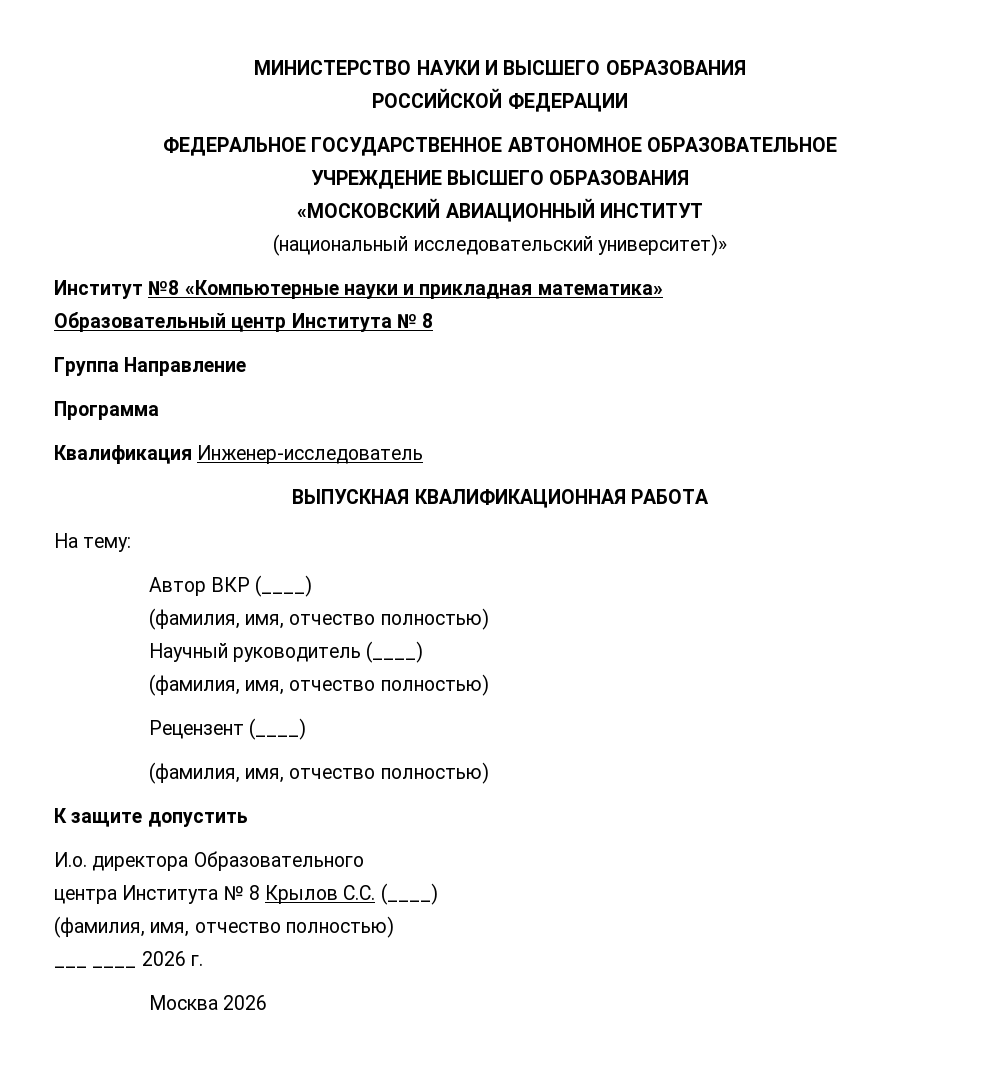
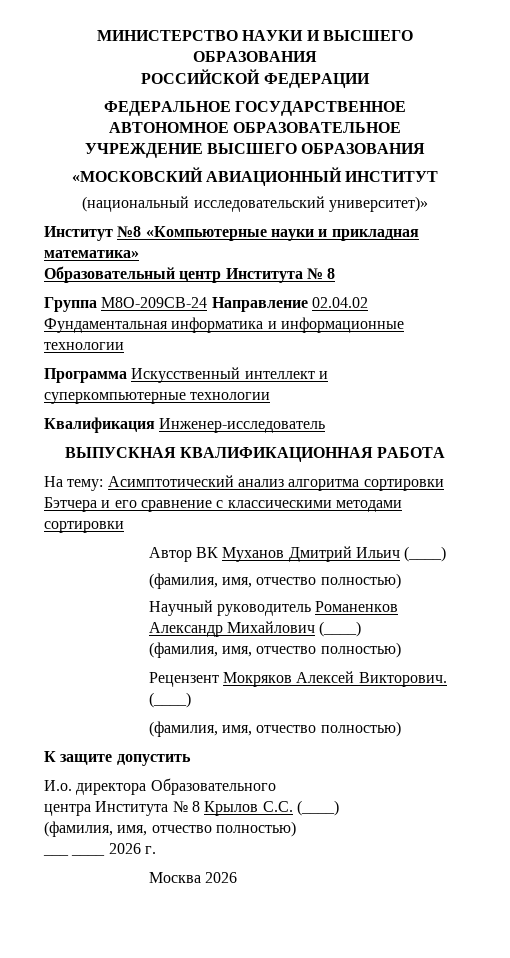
- Группа Направление
- Программа
+ Группа М8О-209СВ-24 Направление 02.04.02 Фундаментальная информатика и информационные технологии
+ Программа Искусственный интеллект и суперкомпьютерные технологии
- На тему:
- Автор ВКР (____)
+ На тему: Асимптотический анализ алгоритма сортировки Бэтчера и его сравнение с классическими методами сортировки
+ Автор ВК Муханов Дмитрий Ильич (____)
- Научный руководитель (____)
+ Научный руководитель Романенков Александр Михайлович (____)
- Рецензент (____)
+ Рецензент Мокряков Алексей Викторович. (____)

